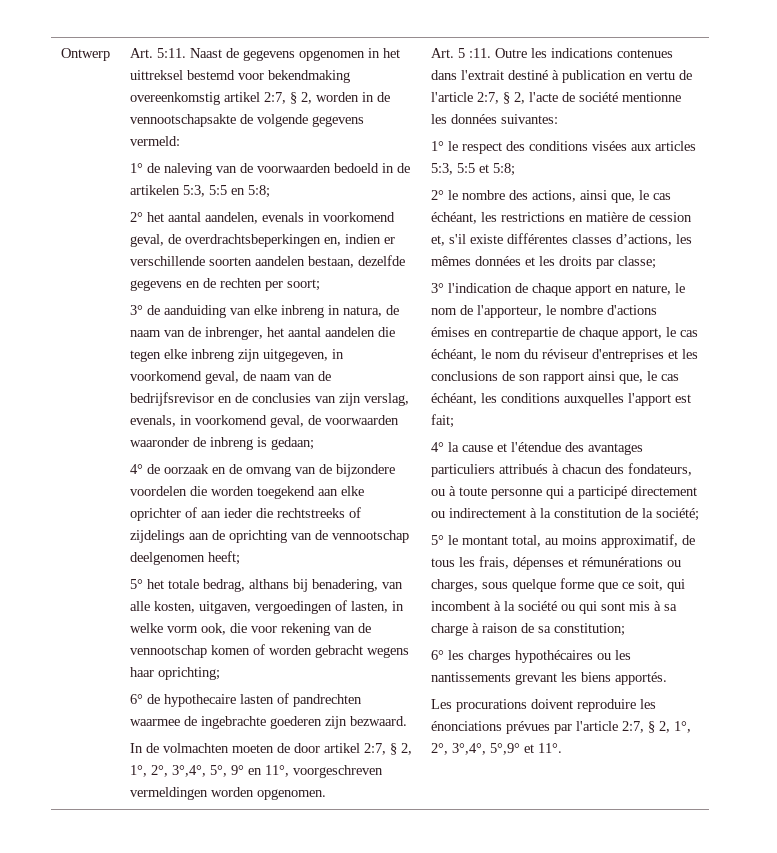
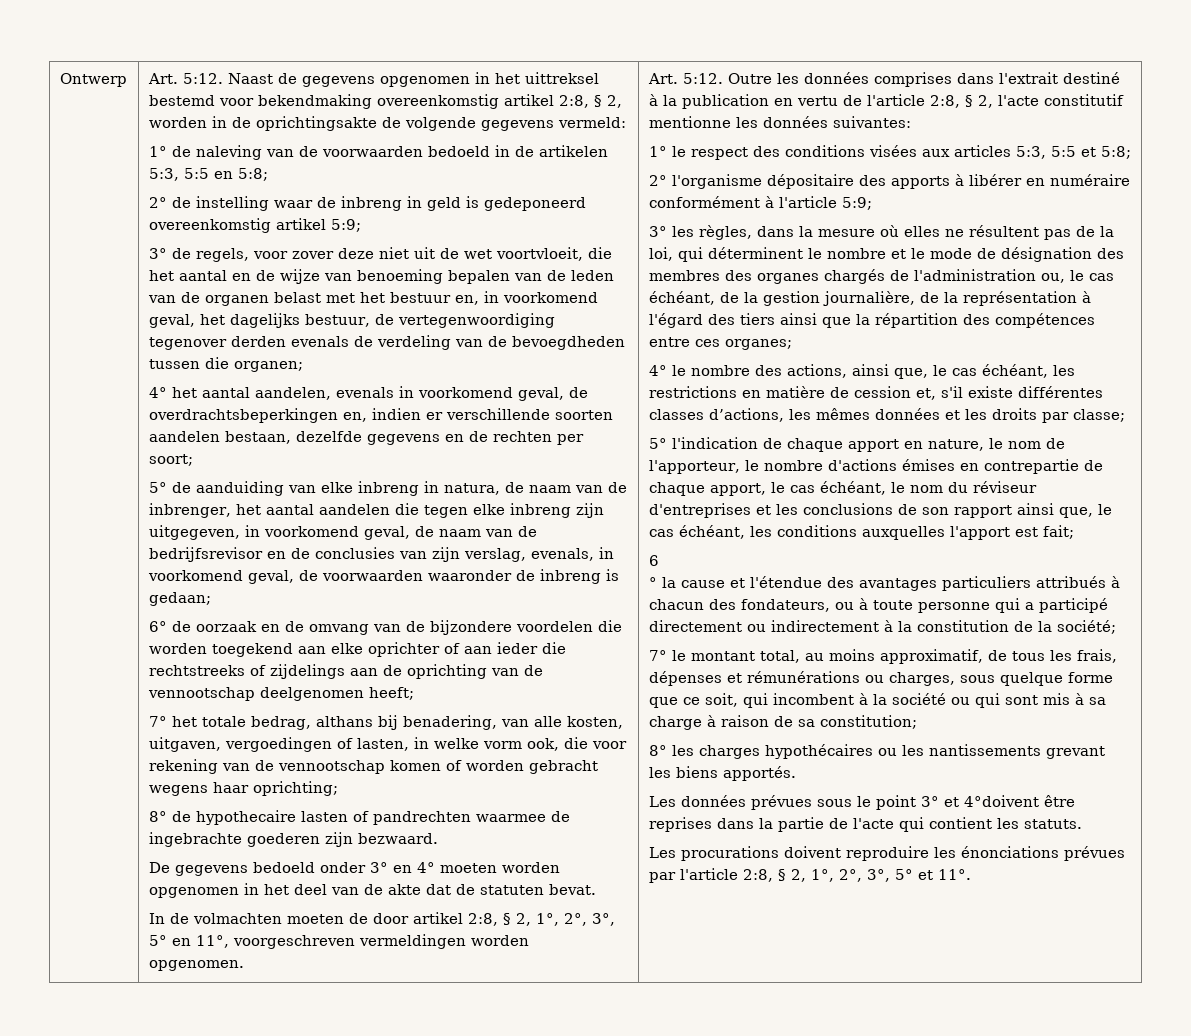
- Ontwerp | Art. 5:11.
+ Ontwerp | Art. 5:12.
- Naast de gegevens opgenomen in het uittreksel bestemd voor bekendmaking overeenkomstig artikel 2:7, § 2, worden in de vennootschapsakte de volgende gegevens vermeld:
+ Naast de gegevens opgenomen in het uittreksel bestemd voor bekendmaking overeenkomstig artikel 2:8, § 2, worden in de oprichtingsakte de volgende gegevens vermeld:
- 2° het aantal aandelen, evenals in voorkomend geval, de overdrachtsbeperkingen en, indien er verschillende soorten aandelen bestaan, dezelfde gegevens en de rechten per soort;
+ 2° de instelling waar de inbreng in geld is gedeponeerd overeenkomstig artikel 5:9;
+ 3° de regels, voor zover deze niet uit de wet voortvloeit, die het aantal en de wijze van benoeming bepalen van de leden van de organen belast met het bestuur en, in voorkomend geval, het dagelijks bestuur, de vertegenwoordiging tegenover derden evenals de verdeling van de bevoegdheden tussen die organen;
+ 4° het aantal aandelen, evenals in voorkomend geval, de overdrachtsbeperkingen en, indien er verschillende soorten aandelen bestaan, dezelfde gegevens en de rechten per soort;
- 3° de aanduiding van elke inbreng in natura, de naam van de inbrenger, het aantal aandelen die tegen elke inbreng zijn uitgegeven, in voorkomend geval, de naam van de bedrijfsrevisor en de conclusies van zijn verslag, evenals, in voorkomend geval, de voorwaarden waaronder de inbreng is gedaan;
+ 5° de aanduiding van elke inbreng in natura, de naam van de inbrenger, het aantal aandelen die tegen elke inbreng zijn uitgegeven, in voorkomend geval, de naam van de bedrijfsrevisor en de conclusies van zijn verslag, evenals, in voorkomend geval, de voorwaarden waaronder de inbreng is gedaan;
- 4° de oorzaak en de omvang van de bijzondere voordelen die worden toegekend aan elke oprichter of aan ieder die rechtstreeks of zijdelings aan de oprichting van de vennootschap deelgenomen heeft;
+ 6° de oorzaak en de omvang van de bijzondere voordelen die worden toegekend aan elke oprichter of aan ieder die rechtstreeks of zijdelings aan de oprichting van de vennootschap deelgenomen heeft;
- 5° het totale bedrag, althans bij benadering, van alle kosten, uitgaven, vergoedingen of lasten, in welke vorm ook, die voor rekening van de vennootschap komen of worden gebracht wegens haar oprichting;
+ 7° het totale bedrag, althans bij benadering, van alle kosten, uitgaven, vergoedingen of lasten, in welke vorm ook, die voor rekening van de vennootschap komen of worden gebracht wegens haar oprichting;
- 6° de hypothecaire lasten of pandrechten waarmee de ingebrachte goederen zijn bezwaard.
+ 8° de hypothecaire lasten of pandrechten waarmee de ingebrachte goederen zijn bezwaard.
+ De gegevens bedoeld onder 3° en 4° moeten worden opgenomen in het deel van de akte dat de statuten bevat.
- In de volmachten moeten de door artikel 2:7, § 2, 1°, 2°, 3°,4°, 5°, 9° en 11°, voorgeschreven vermeldingen worden opgenomen.
+ In de volmachten moeten de door artikel 2:8, § 2, 1°, 2°, 3°, 5° en 11°, voorgeschreven vermeldingen worden opgenomen.
- Art. 5 :11. Outre les indications contenues dans l'extrait destiné à publication en vertu de l'article 2:7, § 2, l'acte de société mentionne les données suivantes:
+ Art. 5:12. Outre les données comprises dans l'extrait destiné à la publication en vertu de l'article 2:8, § 2, l'acte constitutif mentionne les données suivantes:
- 2° le nombre des actions, ainsi que, le cas échéant, les restrictions en matière de cession et, s'il existe différentes classes d’actions, les mêmes données et les droits par classe;
+ 2° l'organisme dépositaire des apports à libérer en numéraire conformément à l'article 5:9;
+ 3° les règles, dans la mesure où elles ne résultent pas de la loi, qui déterminent le nombre et le mode de désignation des membres des organes chargés de l'administration ou, le cas échéant, de la gestion journalière, de la représentation à l'égard des tiers ainsi que la répartition des compétences entre ces organes;
+ 4° le nombre des actions, ainsi que, le cas échéant, les restrictions en matière de cession et, s'il existe différentes classes d’actions, les mêmes données et les droits par classe;
- 3° l'indication de chaque apport en nature, le nom de l'apporteur, le nombre d'actions émises en contrepartie de chaque apport, le cas échéant, le nom du réviseur d'entreprises et les conclusions de son rapport ainsi que, le cas échéant, les conditions auxquelles l'apport est fait;
+ 5° l'indication de chaque apport en nature, le nom de l'apporteur, le nombre d'actions émises en contrepartie de chaque apport, le cas échéant, le nom du réviseur d'entreprises et les conclusions de son rapport ainsi que, le cas échéant, les conditions auxquelles l'apport est fait;
- 4° la cause et l'étendue des avantages particuliers attribués à chacun des fondateurs, ou à toute personne qui a participé directement ou indirectement à la constitution de la société;
+ 6
+ ° la cause et l'étendue des avantages particuliers attribués à chacun des fondateurs, ou à toute personne qui a participé directement ou indirectement à la constitution de la société;
- 5° le montant total, au moins approximatif, de tous les frais, dépenses et rémunérations ou charges, sous quelque forme que ce soit, qui incombent à la société ou qui sont mis à sa charge à raison de sa constitution;
+ 7° le montant total, au moins approximatif, de tous les frais, dépenses et rémunérations ou charges, sous quelque forme que ce soit, qui incombent à la société ou qui sont mis à sa charge à raison de sa constitution;
- 6° les charges hypothécaires ou les nantissements grevant les biens apportés.
+ 8° les charges hypothécaires ou les nantissements grevant les biens apportés.
+ Les données prévues sous le point 3° et 4°doivent être reprises dans la partie de l'acte qui contient les statuts.
- Les procurations doivent reproduire les énonciations prévues par l'article 2:7, § 2, 1°, 2°, 3°,4°, 5°,9° et 11°.
+ Les procurations doivent reproduire les énonciations prévues par l'article 2:8, § 2, 1°, 2°, 3°, 5° et 11°.

